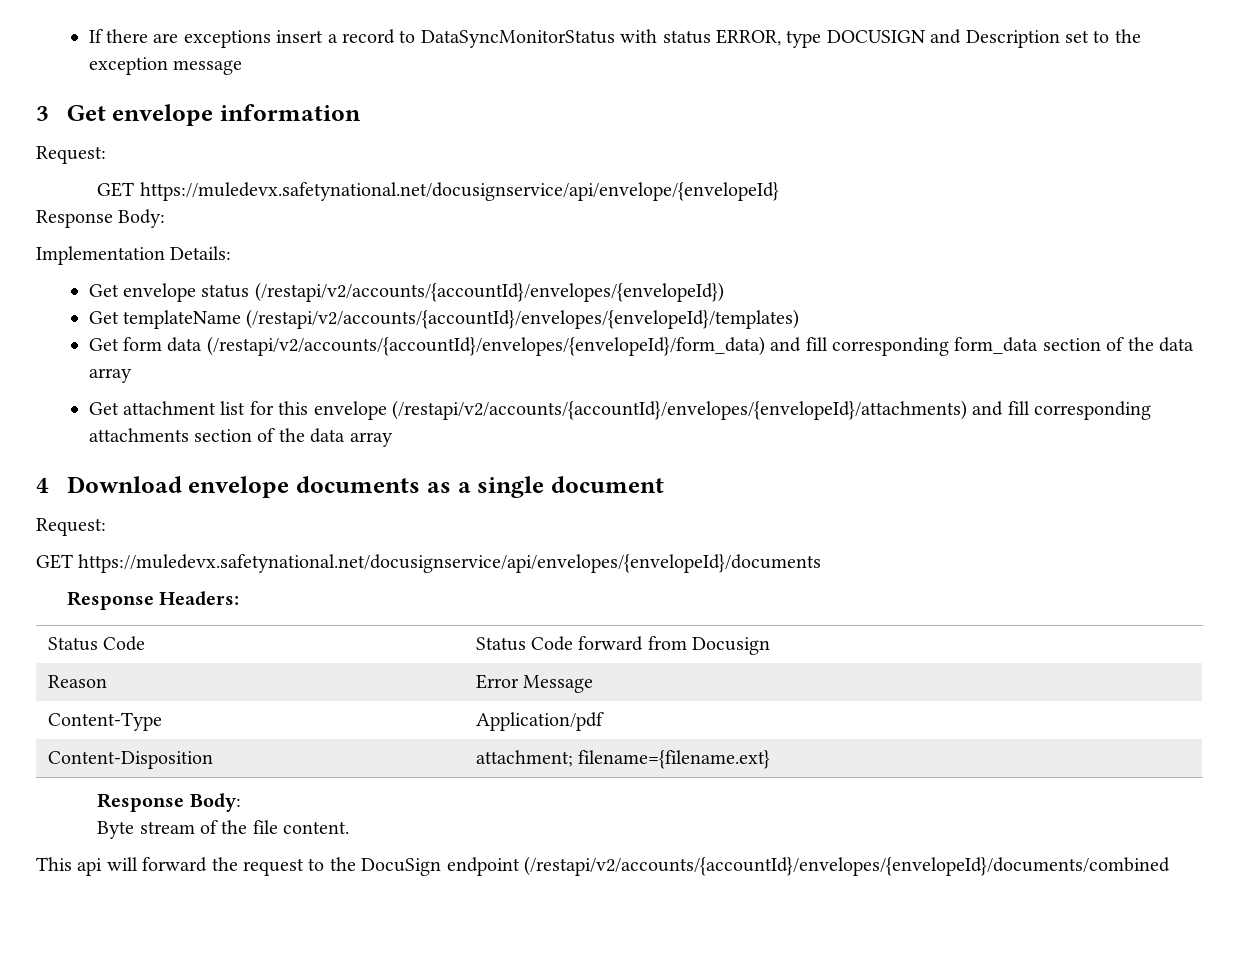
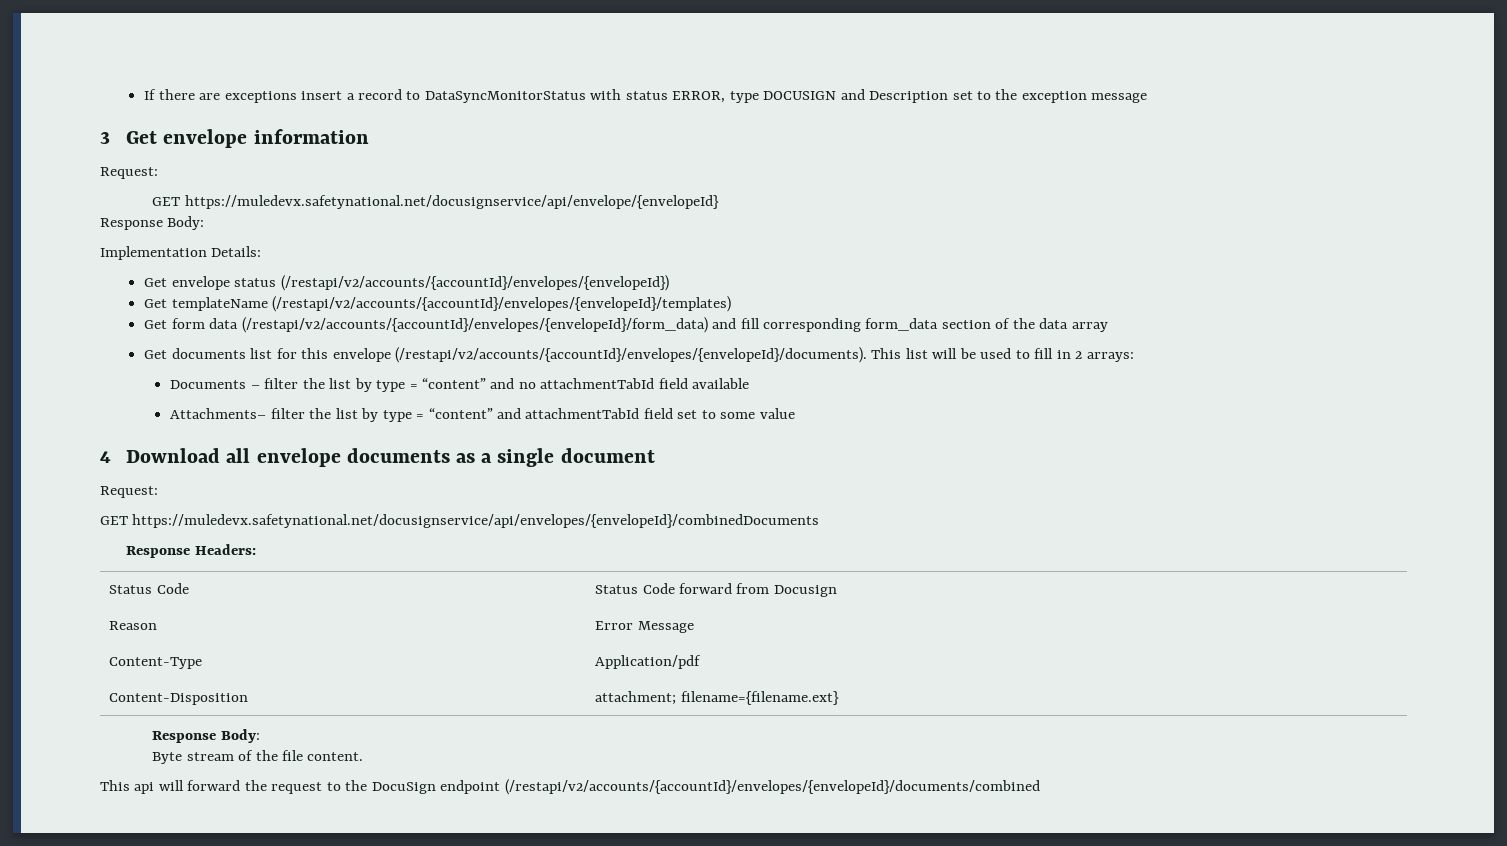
- Get attachment list for this envelope (/restapi/v2/accounts/{accountId}/envelopes/{envelopeId}/attachments) and fill corresponding attachments section of the data array
+ Get documents list for this envelope (/restapi/v2/accounts/{accountId}/envelopes/{envelopeId}/documents). This list will be used to fill in 2 arrays:
+ Documents – filter the list by type = “content” and no attachmentTabId field available
+ Attachments– filter the list by type = “content” and attachmentTabId field set to some value
- 4 Download envelope documents as a single document
+ 4 Download all envelope documents as a single document
- GET https://muledevx.safetynational.net/docusignservice/api/envelopes/{envelopeId}/documents
+ GET https://muledevx.safetynational.net/docusignservice/api/envelopes/{envelopeId}/combinedDocuments

